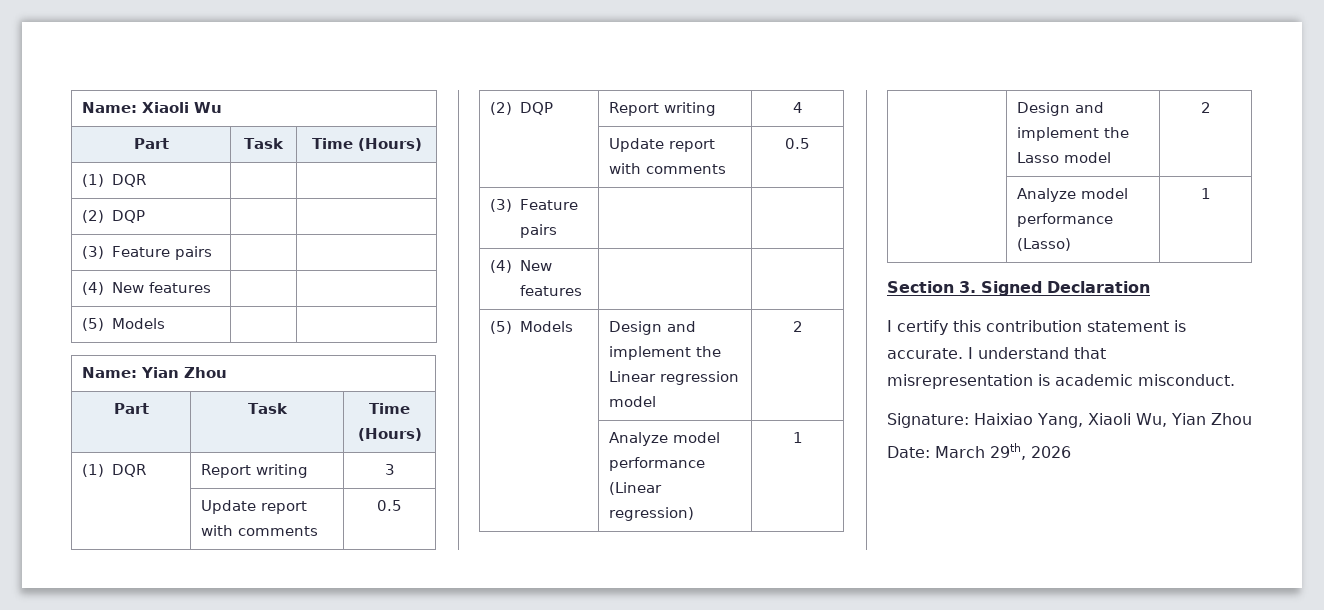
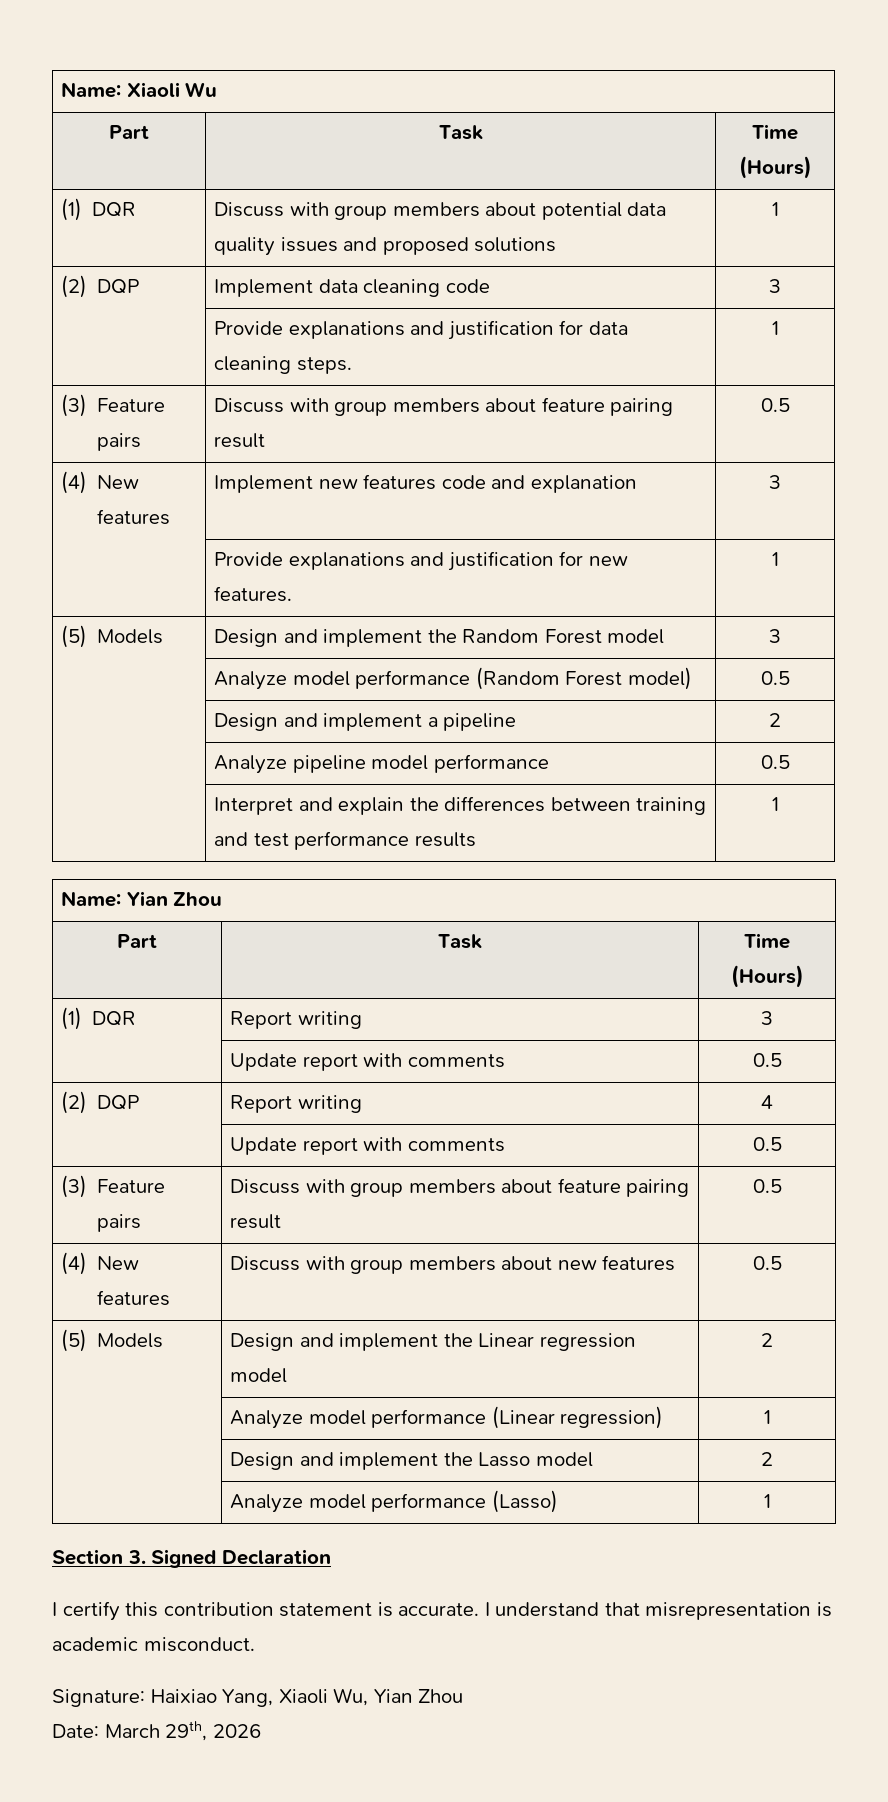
- (1) DQR | |
- (2) DQP | |
- (3) Feature pairs | |
- (4) New features | |
- (5) Models | |
+ (1) DQR | Discuss with group members about potential data quality issues and proposed solutions | 1
+ (2) DQP | Implement data cleaning code | 3
+ | Provide explanations and justification for data cleaning steps. | 1
+ (3) Feature pairs | Discuss with group members about feature pairing result | 0.5
+ (4) New features | Implement new features code and explanation | 3
+ | Provide explanations and justification for new features. | 1
+ (5) Models | Design and implement the Random Forest model | 3
+ | Analyze model performance (Random Forest model) | 0.5
+ | Design and implement a pipeline | 2
+ | Analyze pipeline model performance | 0.5
+ | Interpret and explain the differences between training and test performance results | 1
  (2) DQP | Report writing | 4
  | Update report with comments | 0.5
- (3) Feature pairs | |
- (4) New features | |
+ (3) Feature pairs | Discuss with group members about feature pairing result | 0.5
+ (4) New features | Discuss with group members about new features | 0.5

